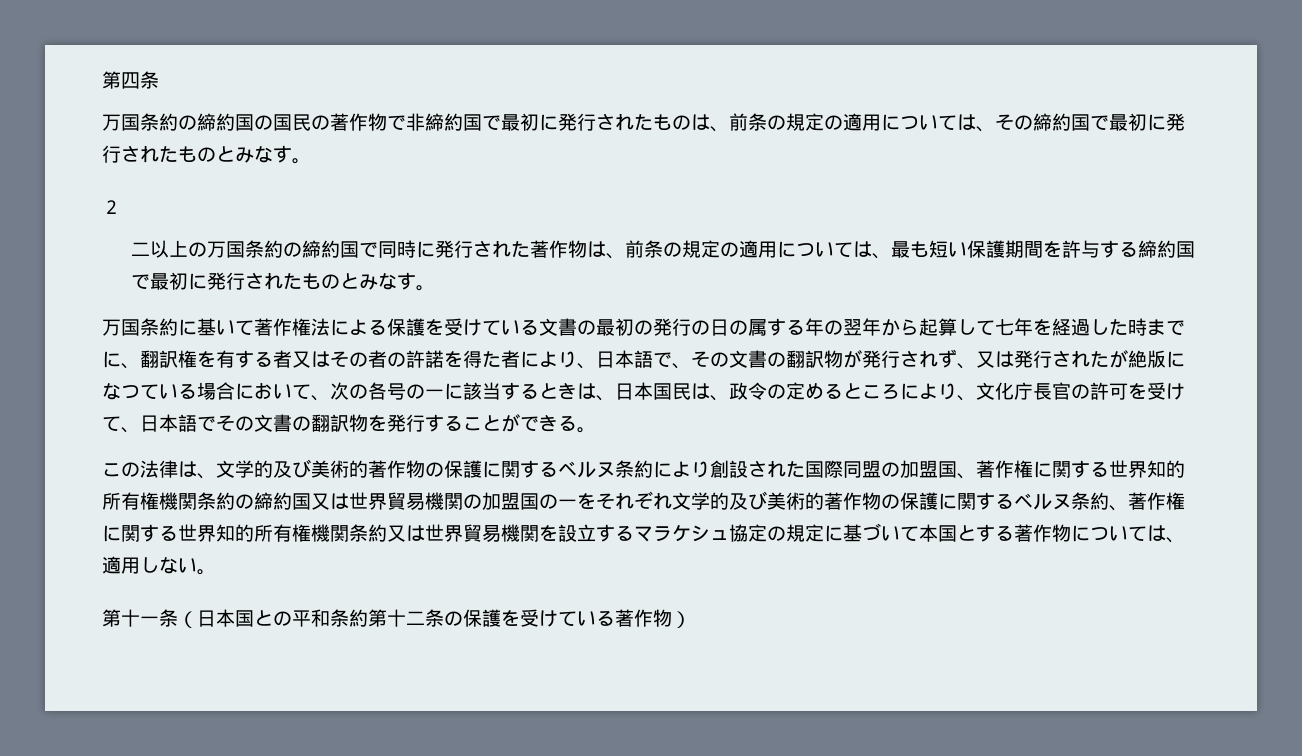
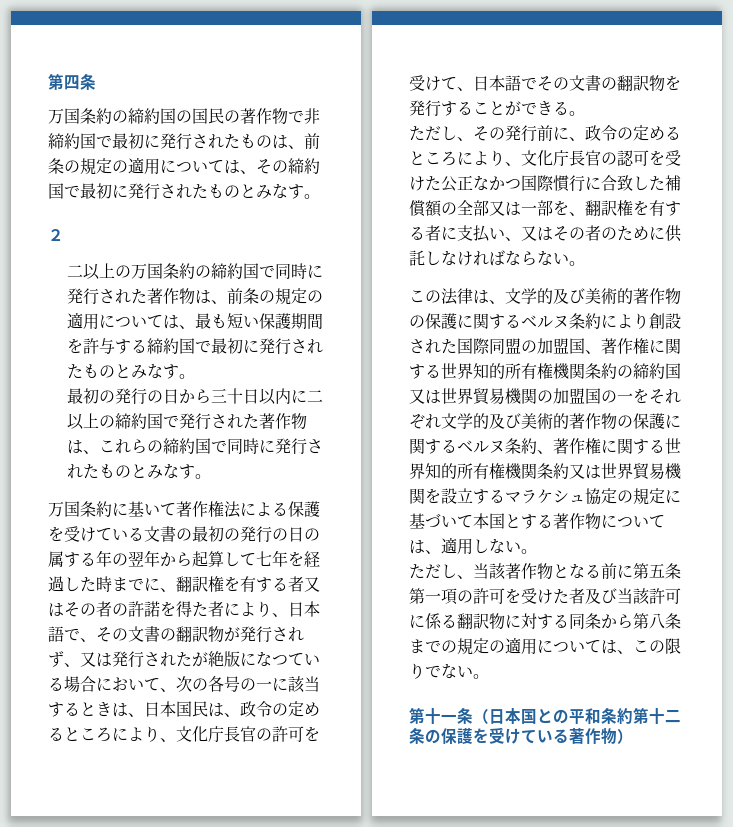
+ 最初の発行の日から三十日以内に二以上の締約国で発行された著作物は、これらの締約国で同時に発行されたものとみなす。
+ ただし、その発行前に、政令の定めるところにより、文化庁長官の認可を受けた公正なかつ国際慣行に合致した補償額の全部又は一部を、翻訳権を有する者に支払い、又はその者のために供託しなければならない。
+ ただし、当該著作物となる前に第五条第一項の許可を受けた者及び当該許可に係る翻訳物に対する同条から第八条までの規定の適用については、この限りでない。

